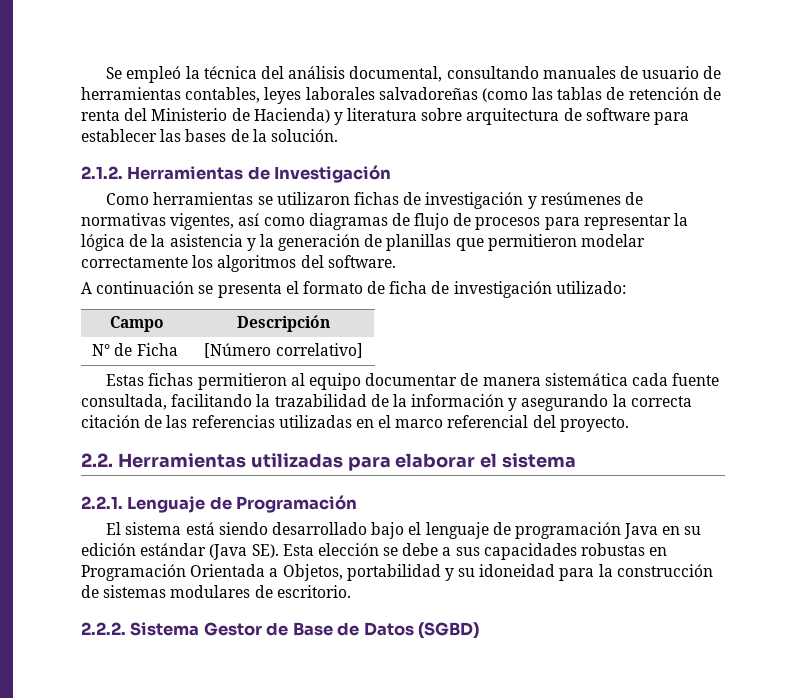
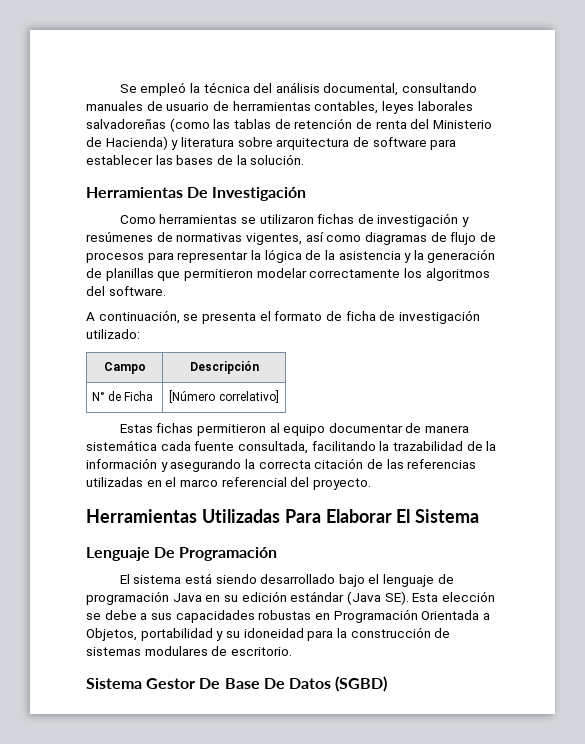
- 2.1.2. Herramientas de Investigación
+ Herramientas De Investigación
- A continuación se presenta el formato de ficha de investigación utilizado:
+ A continuación, se presenta el formato de ficha de investigación utilizado:
- 2.2. Herramientas utilizadas para elaborar el sistema
- 2.2.1. Lenguaje de Programación
+ Herramientas Utilizadas Para Elaborar El Sistema
+ Lenguaje De Programación
- 2.2.2. Sistema Gestor de Base de Datos (SGBD)
+ Sistema Gestor De Base De Datos (SGBD)

